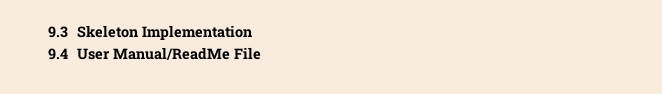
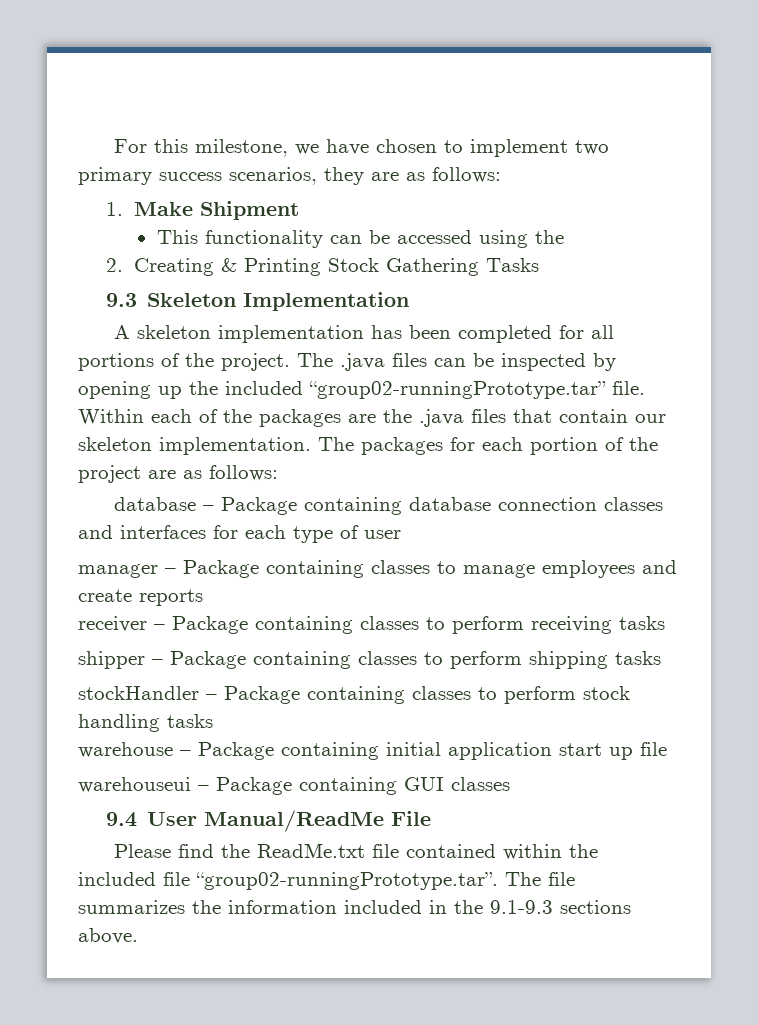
+ For this milestone, we have chosen to implement two primary success scenarios, they are as follows:
+ 1. Make Shipment
+ This functionality can be accessed using the
+ 2. Creating & Printing Stock Gathering Tasks
  9.3 Skeleton Implementation
+ A skeleton implementation has been completed for all portions of the project. The .java files can be inspected by opening up the included “group02-runningPrototype.tar” file. Within each of the packages are the .java files that contain our skeleton implementation. The packages for each portion of the project are as follows:
+ database – Package containing database connection classes and interfaces for each type of user
+ manager – Package containing classes to manage employees and create reports
+ receiver – Package containing classes to perform receiving tasks
+ shipper – Package containing classes to perform shipping tasks
+ stockHandler – Package containing classes to perform stock handling tasks
+ warehouse – Package containing initial application start up file
+ warehouseui – Package containing GUI classes
  9.4 User Manual/ReadMe File
+ Please find the ReadMe.txt file contained within the included file “group02-runningPrototype.tar”. The file summarizes the information included in the 9.1-9.3 sections above.

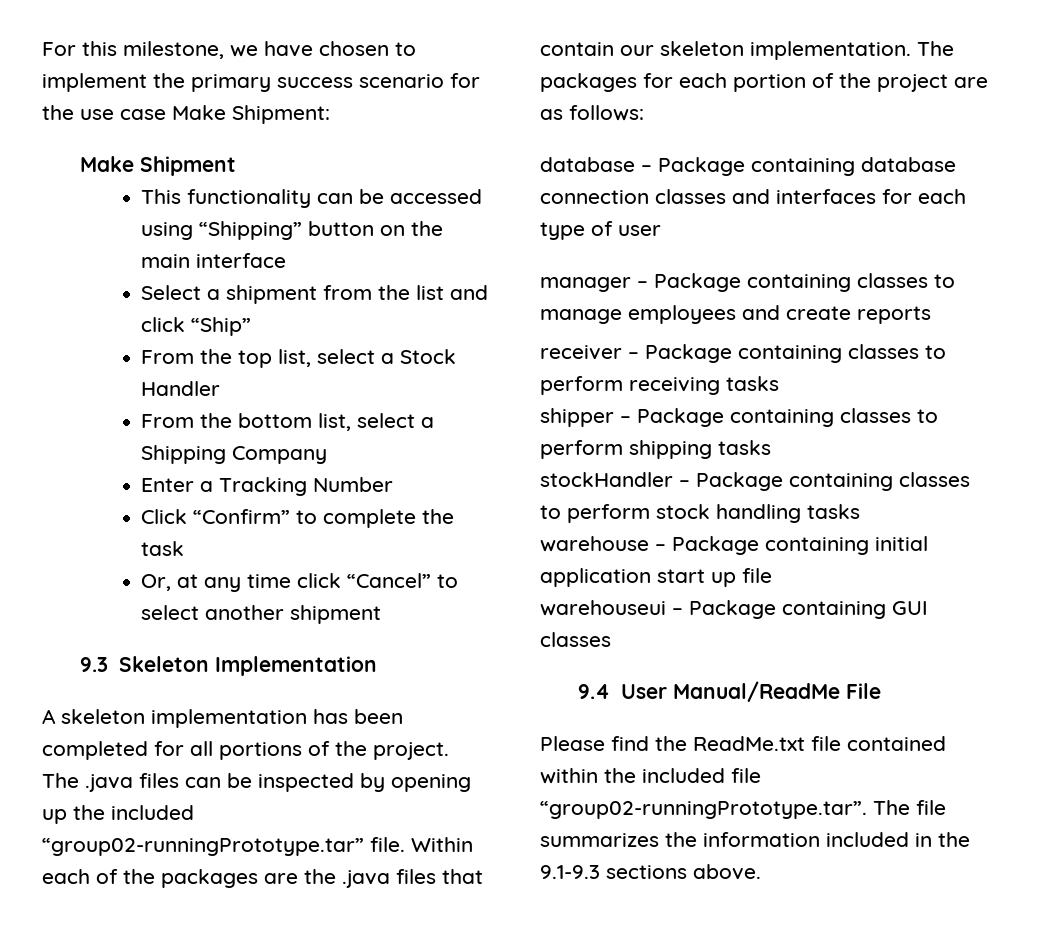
- For this milestone, we have chosen to implement two primary success scenarios, they are as follows:
- 1. Make Shipment
+ For this milestone, we have chosen to implement the primary success scenario for the use case Make Shipment:
+ Make Shipment
- This functionality can be accessed using the
- 2. Creating & Printing Stock Gathering Tasks
+ This functionality can be accessed using “Shipping” button on the main interface
+ Select a shipment from the list and click “Ship”
+ From the top list, select a Stock Handler
+ From the bottom list, select a Shipping Company
+ Enter a Tracking Number
+ Click “Confirm” to complete the task
+ Or, at any time click “Cancel” to select another shipment

